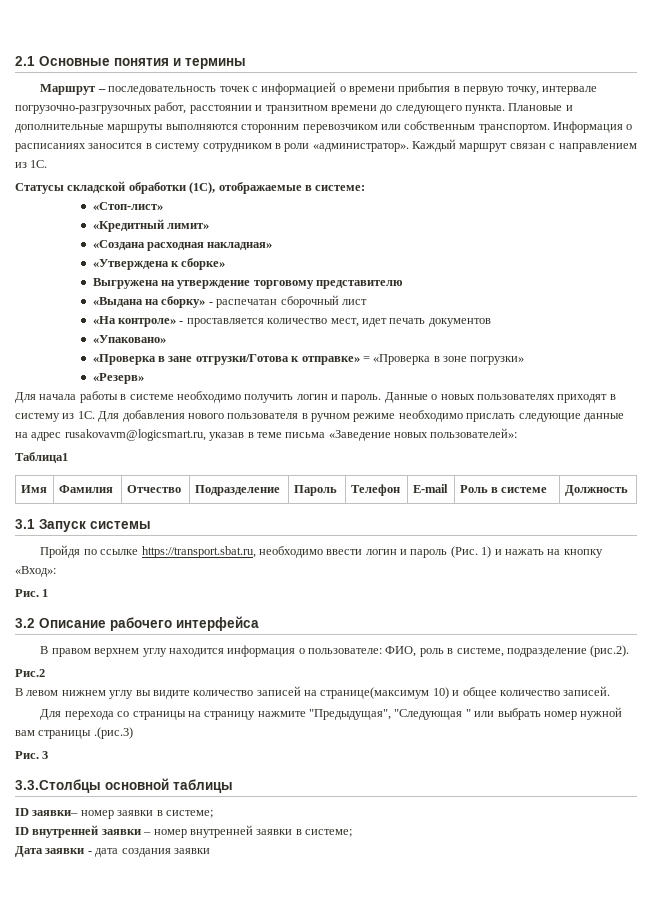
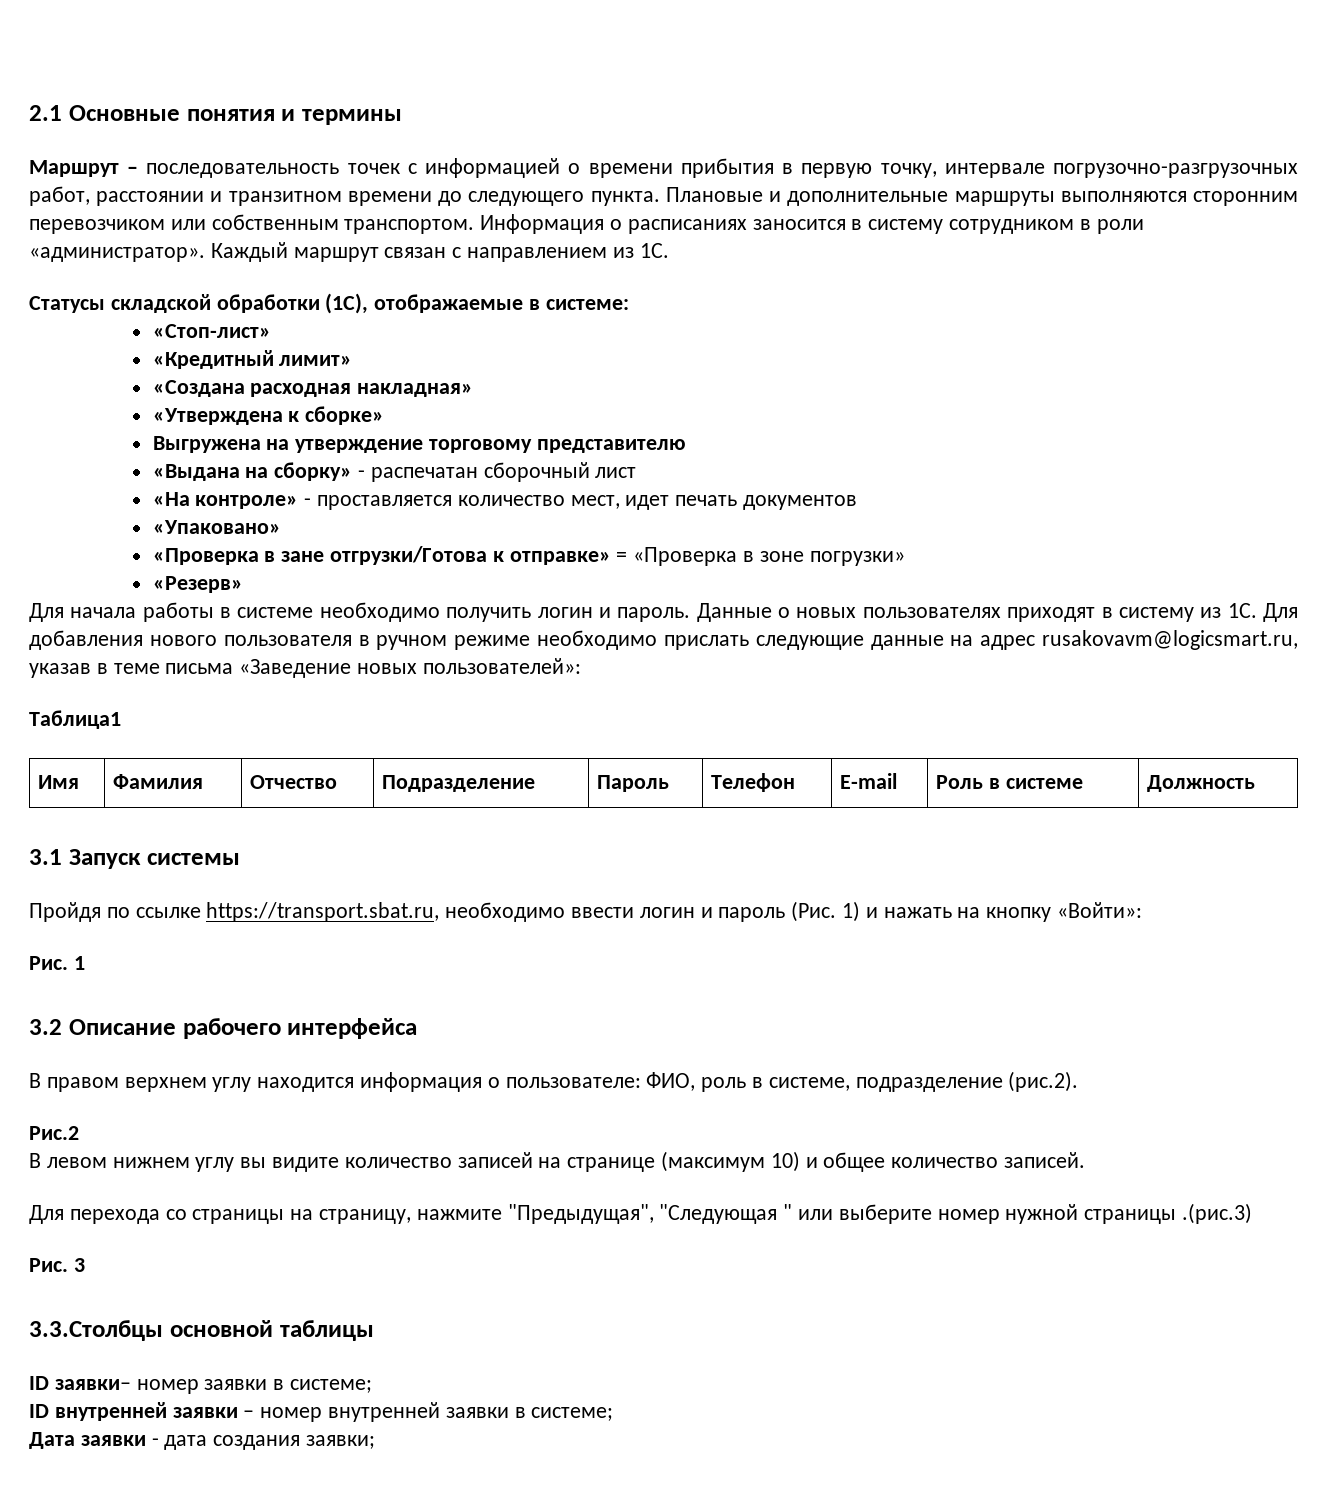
- Пройдя по ссылке https://transport.sbat.ru, необходимо ввести логин и пароль (Рис. 1) и нажать на кнопку «Вход»:
+ Пройдя по ссылке https://transport.sbat.ru, необходимо ввести логин и пароль (Рис. 1) и нажать на кнопку «Войти»:
- В левом нижнем углу вы видите количество записей на странице(максимум 10) и общее количество записей.
+ В левом нижнем углу вы видите количество записей на странице (максимум 10) и общее количество записей.
- Для перехода со страницы на страницу нажмите "Предыдущая", "Следующая " или выбрать номер нужной вам страницы .(рис.3)
+ Для перехода со страницы на страницу, нажмите "Предыдущая", "Следующая " или выберите номер нужной страницы .(рис.3)
- Дата заявки - дата создания заявки
+ Дата заявки - дата создания заявки;

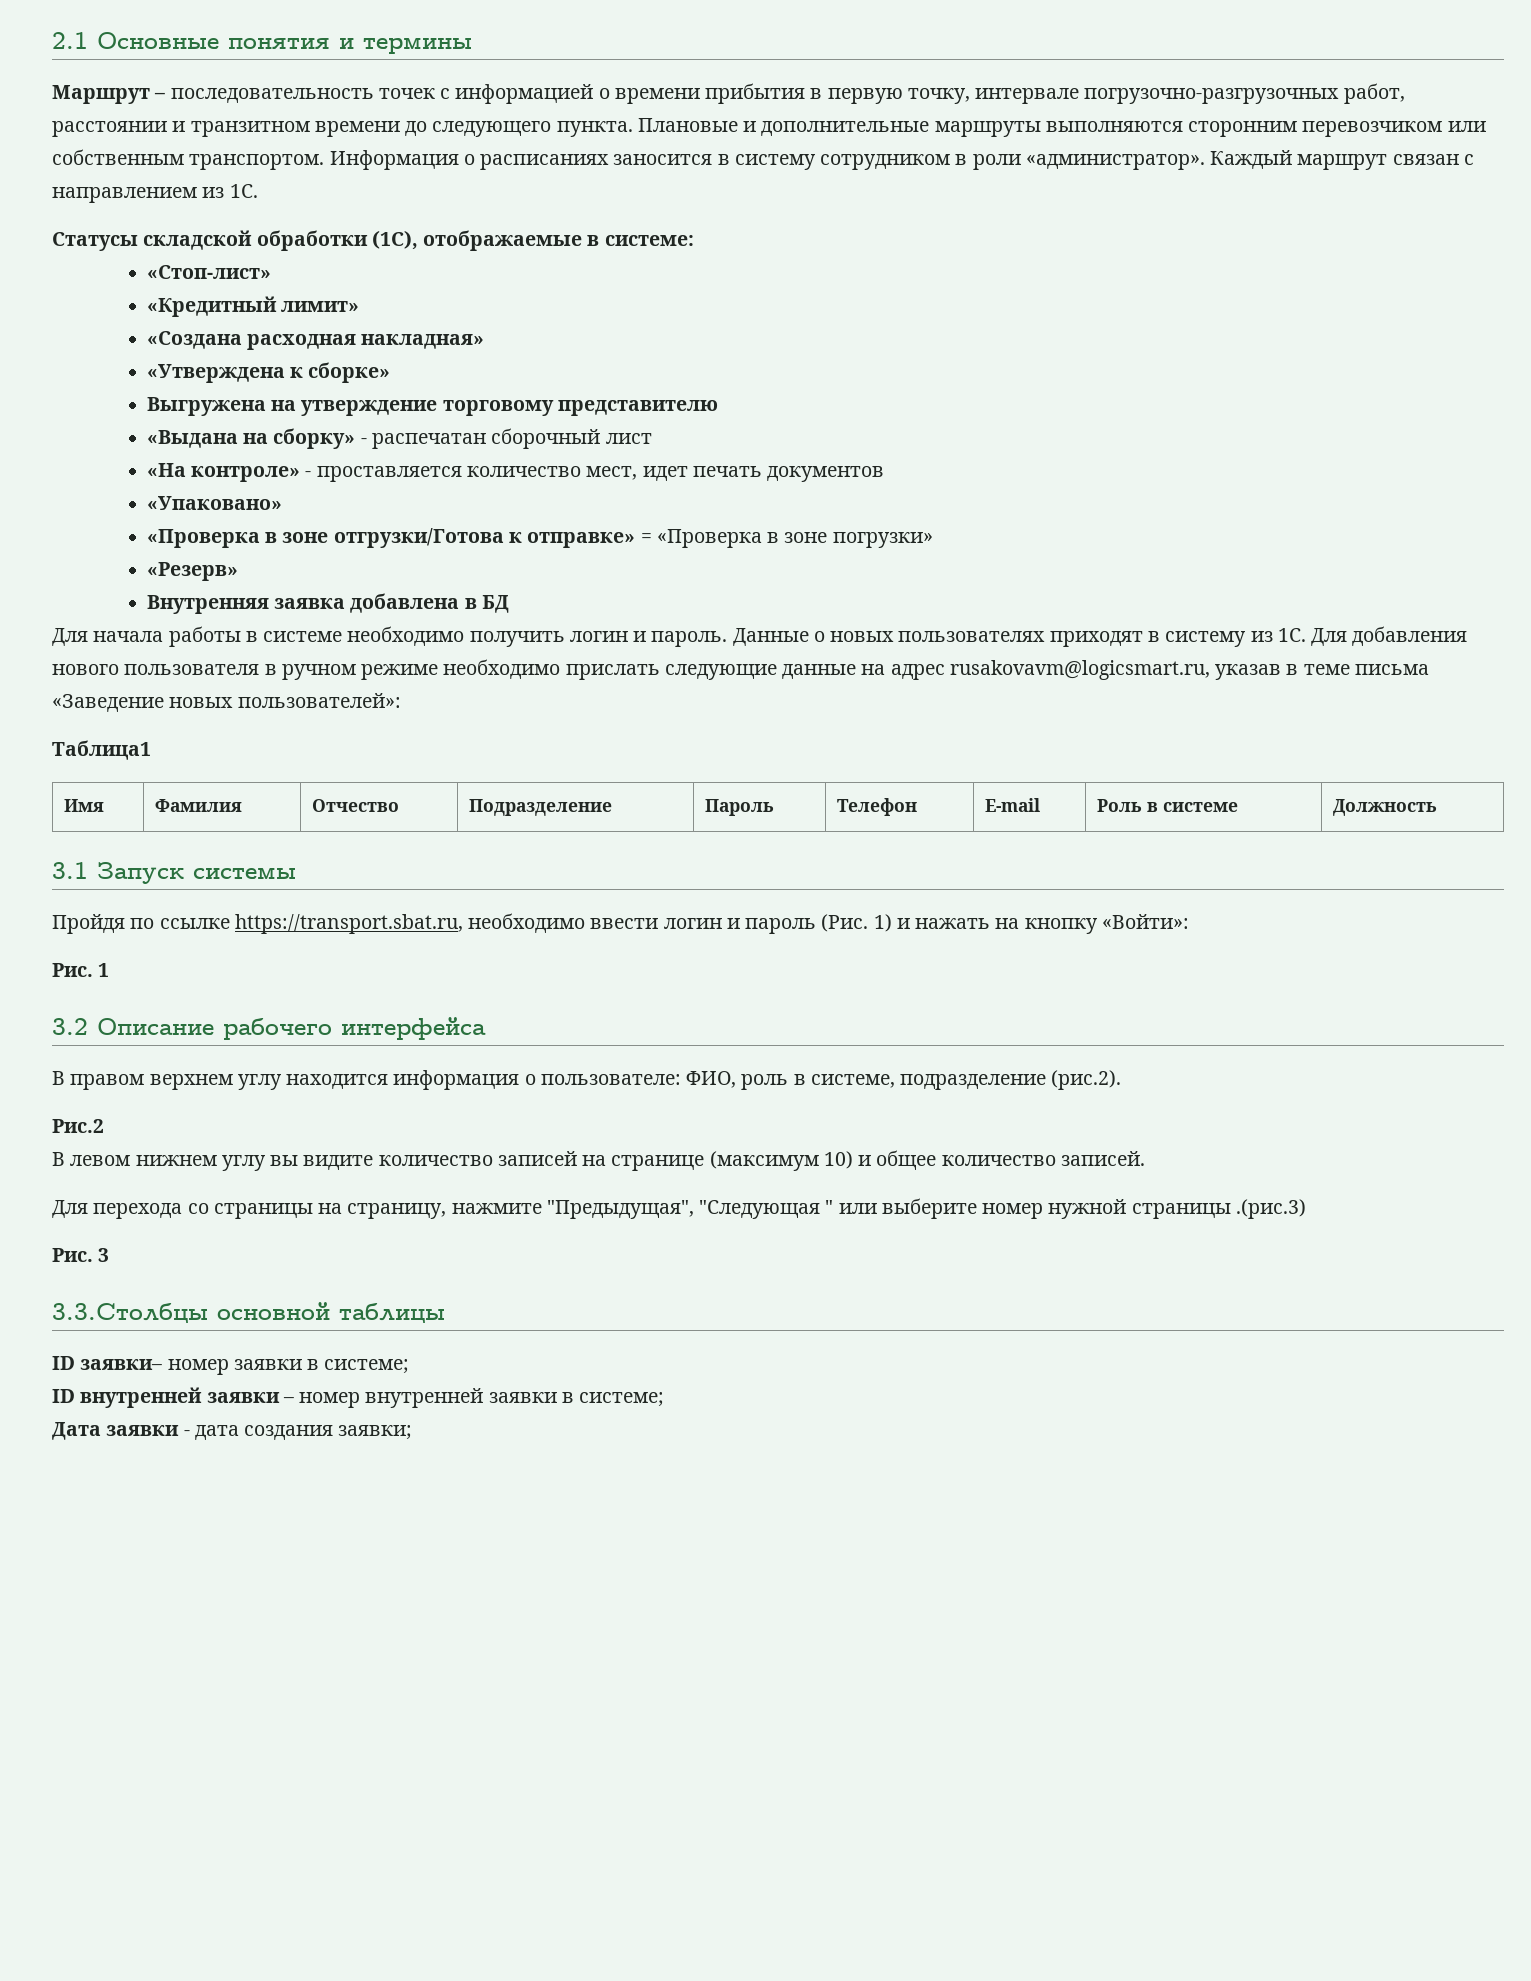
- «Проверка в зане отгрузки/Готова к отправке» = «Проверка в зоне погрузки»
+ «Проверка в зоне отгрузки/Готова к отправке» = «Проверка в зоне погрузки»
+ Внутренняя заявка добавлена в БД

